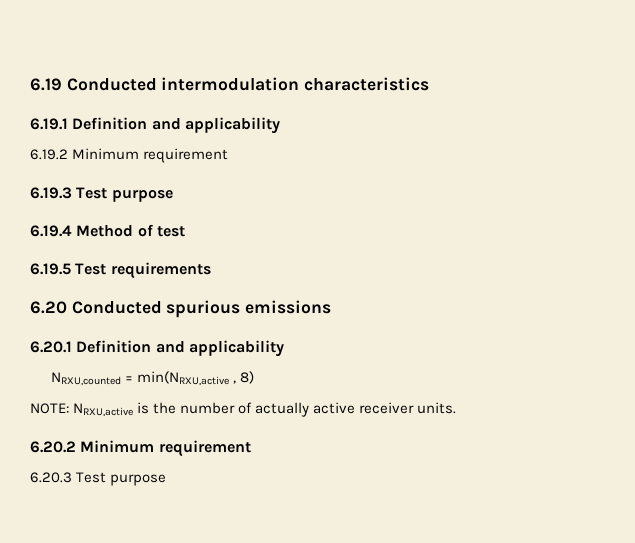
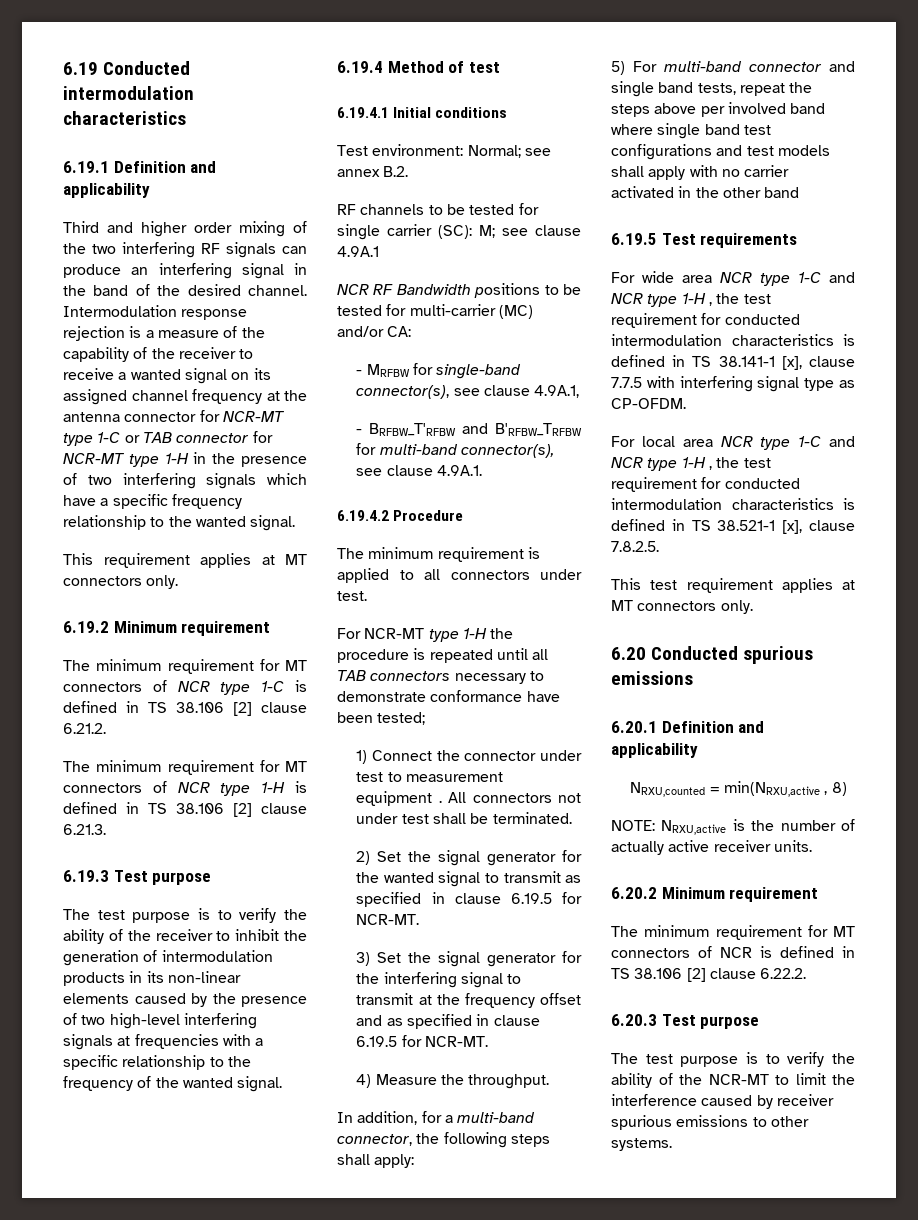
+ Third and higher order mixing of the two interfering RF signals can produce an interfering signal in the band of the desired channel. Intermodulation response rejection is a measure of the capability of the receiver to receive a wanted signal on its assigned channel frequency at the antenna connector for NCR-MT type 1-C or TAB connector for NCR-MT type 1-H in the presence of two interfering signals which have a specific frequency relationship to the wanted signal.
+ This requirement applies at MT connectors only.
  6.19.2 Minimum requirement
+ The minimum requirement for MT connectors of NCR type 1-C is defined in TS 38.106 [2] clause 6.21.2.
+ The minimum requirement for MT connectors of NCR type 1-H is defined in TS 38.106 [2] clause 6.21.3.
  6.19.3 Test purpose
+ The test purpose is to verify the ability of the receiver to inhibit the generation of intermodulation products in its non-linear elements caused by the presence of two high-level interfering signals at frequencies with a specific relationship to the frequency of the wanted signal.
  6.19.4 Method of test
+ 6.19.4.1 Initial conditions
+ Test environment: Normal; see annex B.2.
+ RF channels to be tested for single carrier (SC): M; see clause 4.9A.1
+ NCR RF Bandwidth positions to be tested for multi-carrier (MC) and/or CA:
+ - MRFBW for single-band connector(s), see clause 4.9A.1,
+ - BRFBW_T'RFBW and B'RFBW_TRFBW for multi-band connector(s), see clause 4.9A.1.
+ 6.19.4.2 Procedure
+ The minimum requirement is applied to all connectors under test.
+ For NCR-MT type 1-H the procedure is repeated until all TAB connectors necessary to demonstrate conformance have been tested;
+ 1) Connect the connector under test to measurement equipment . All connectors not under test shall be terminated.
+ 2) Set the signal generator for the wanted signal to transmit as specified in clause 6.19.5 for NCR-MT.
+ 3) Set the signal generator for the interfering signal to transmit at the frequency offset and as specified in clause 6.19.5 for NCR-MT.
+ 4) Measure the throughput.
+ In addition, for a multi-band connector, the following steps shall apply:
+ 5) For multi-band connector and single band tests, repeat the steps above per involved band where single band test configurations and test models shall apply with no carrier activated in the other band
  6.19.5 Test requirements
+ For wide area NCR type 1-C and NCR type 1-H , the test requirement for conducted intermodulation characteristics is defined in TS 38.141-1 [x], clause 7.7.5 with interfering signal type as CP-OFDM.
+ For local area NCR type 1-C and NCR type 1-H , the test requirement for conducted intermodulation characteristics is defined in TS 38.521-1 [x], clause 7.8.2.5.
+ This test requirement applies at MT connectors only.
+ The minimum requirement for MT connectors of NCR is defined in TS 38.106 [2] clause 6.22.2.
  6.20.3 Test purpose
+ The test purpose is to verify the ability of the NCR-MT to limit the interference caused by receiver spurious emissions to other systems.

